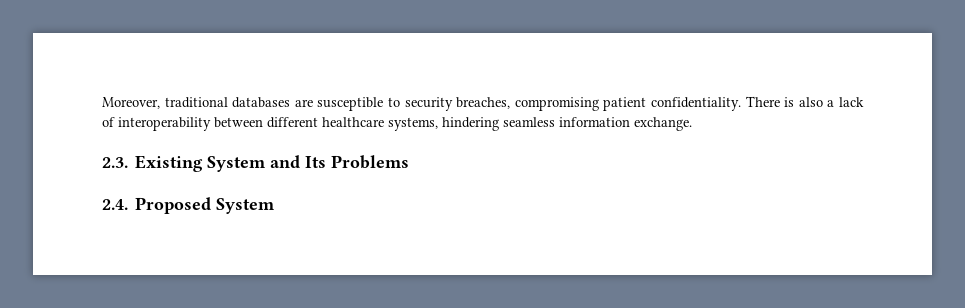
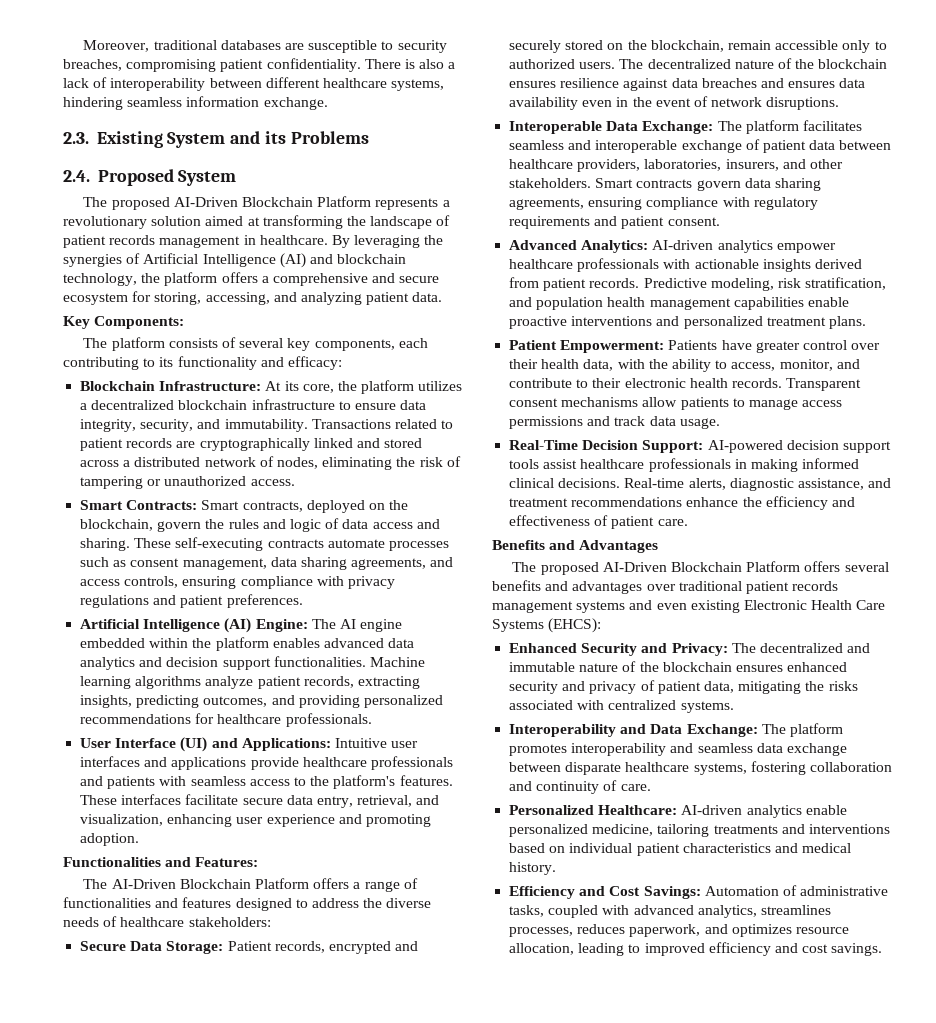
- 2.3. Existing System and Its Problems
+ 2.3. Existing System and its Problems
+ The proposed AI-Driven Blockchain Platform represents a revolutionary solution aimed at transforming the landscape of patient records management in healthcare. By leveraging the synergies of Artificial Intelligence (AI) and blockchain technology, the platform offers a comprehensive and secure ecosystem for storing, accessing, and analyzing patient data.
+ Key Components:
+ The platform consists of several key components, each contributing to its functionality and efficacy:
+ Blockchain Infrastructure: At its core, the platform utilizes a decentralized blockchain infrastructure to ensure data integrity, security, and immutability. Transactions related to patient records are cryptographically linked and stored across a distributed network of nodes, eliminating the risk of tampering or unauthorized access.
+ Smart Contracts: Smart contracts, deployed on the blockchain, govern the rules and logic of data access and sharing. These self-executing contracts automate processes such as consent management, data sharing agreements, and access controls, ensuring compliance with privacy regulations and patient preferences.
+ Artificial Intelligence (AI) Engine: The AI engine embedded within the platform enables advanced data analytics and decision support functionalities. Machine learning algorithms analyze patient records, extracting insights, predicting outcomes, and providing personalized recommendations for healthcare professionals.
+ User Interface (UI) and Applications: Intuitive user interfaces and applications provide healthcare professionals and patients with seamless access to the platform's features. These interfaces facilitate secure data entry, retrieval, and visualization, enhancing user experience and promoting adoption.
+ Functionalities and Features:
+ The AI-Driven Blockchain Platform offers a range of functionalities and features designed to address the diverse needs of healthcare stakeholders:
+ Secure Data Storage: Patient records, encrypted and securely stored on the blockchain, remain accessible only to authorized users. The decentralized nature of the blockchain ensures resilience against data breaches and ensures data availability even in the event of network disruptions.
+ Interoperable Data Exchange: The platform facilitates seamless and interoperable exchange of patient data between healthcare providers, laboratories, insurers, and other stakeholders. Smart contracts govern data sharing agreements, ensuring compliance with regulatory requirements and patient consent.
+ Advanced Analytics: AI-driven analytics empower healthcare professionals with actionable insights derived from patient records. Predictive modeling, risk stratification, and population health management capabilities enable proactive interventions and personalized treatment plans.
+ Patient Empowerment: Patients have greater control over their health data, with the ability to access, monitor, and contribute to their electronic health records. Transparent consent mechanisms allow patients to manage access permissions and track data usage.
+ Real-Time Decision Support: AI-powered decision support tools assist healthcare professionals in making informed clinical decisions. Real-time alerts, diagnostic assistance, and treatment recommendations enhance the efficiency and effectiveness of patient care.
+ Benefits and Advantages
+ The proposed AI-Driven Blockchain Platform offers several benefits and advantages over traditional patient records management systems and even existing Electronic Health Care Systems (EHCS):
+ Enhanced Security and Privacy: The decentralized and immutable nature of the blockchain ensures enhanced security and privacy of patient data, mitigating the risks associated with centralized systems.
+ Interoperability and Data Exchange: The platform promotes interoperability and seamless data exchange between disparate healthcare systems, fostering collaboration and continuity of care.
+ Personalized Healthcare: AI-driven analytics enable personalized medicine, tailoring treatments and interventions based on individual patient characteristics and medical history.
+ Efficiency and Cost Savings: Automation of administrative tasks, coupled with advanced analytics, streamlines processes, reduces paperwork, and optimizes resource allocation, leading to improved efficiency and cost savings.

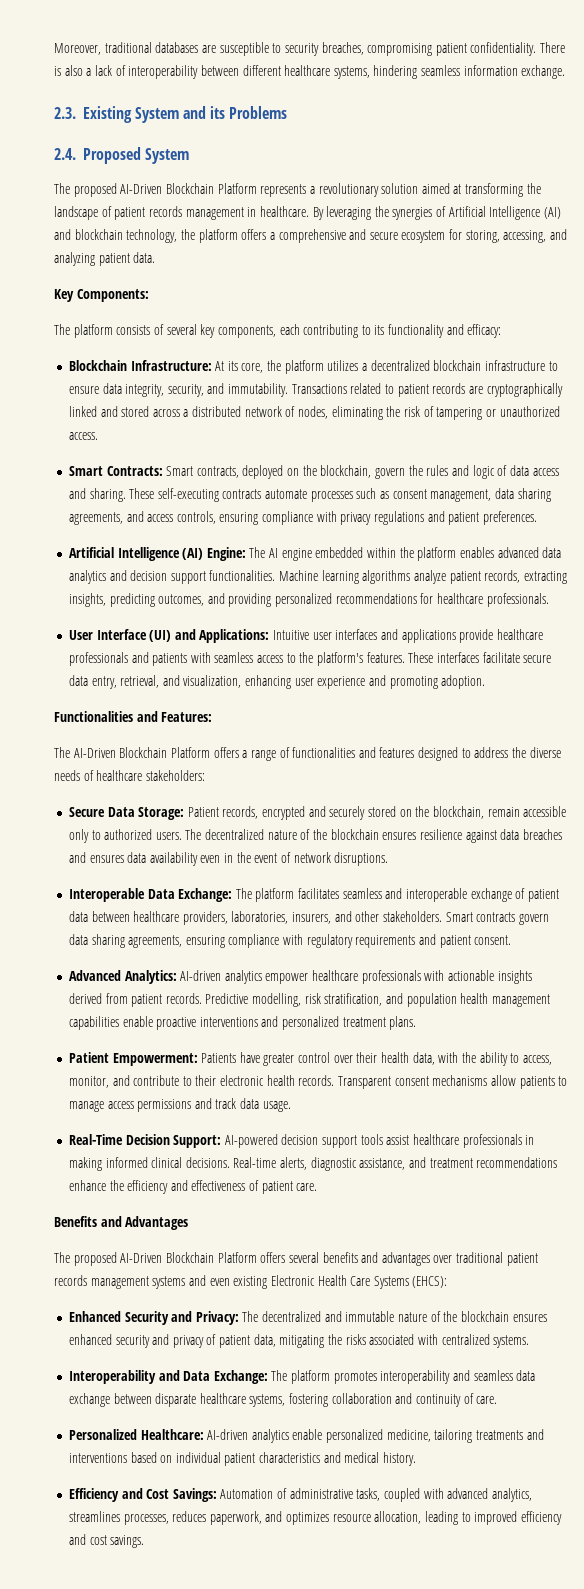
- Predictive modeling, risk stratification, and population health management capabilities enable proactive interventions and personalized treatment plans.
+ Predictive modelling, risk stratification, and population health management capabilities enable proactive interventions and personalized treatment plans.

